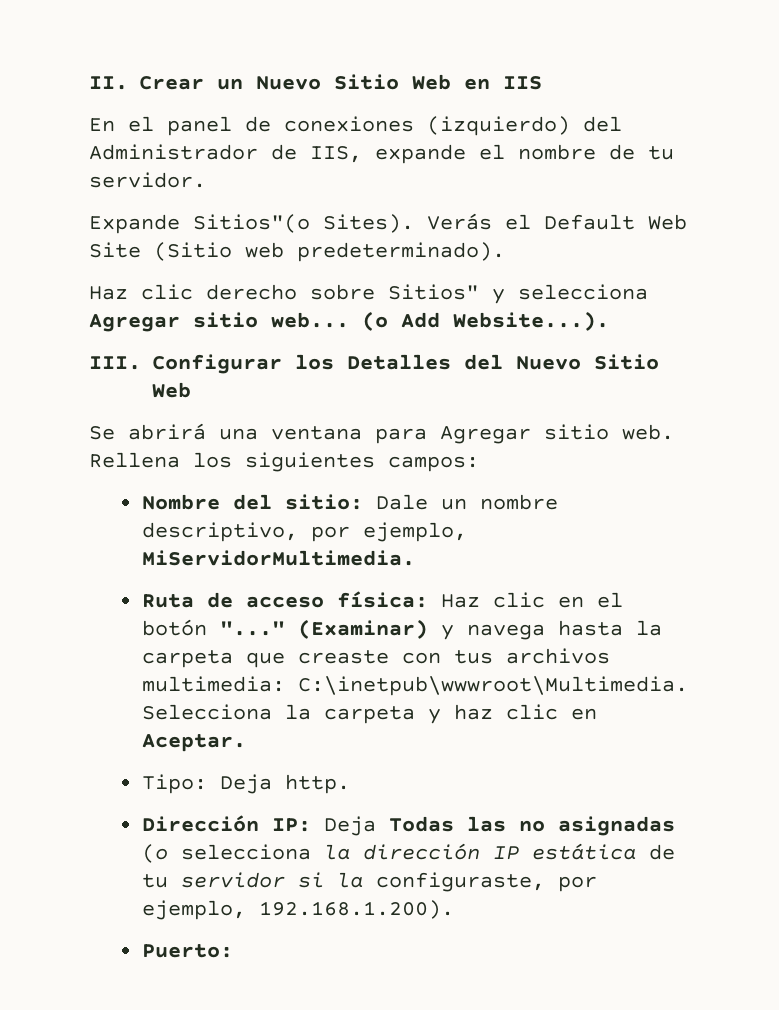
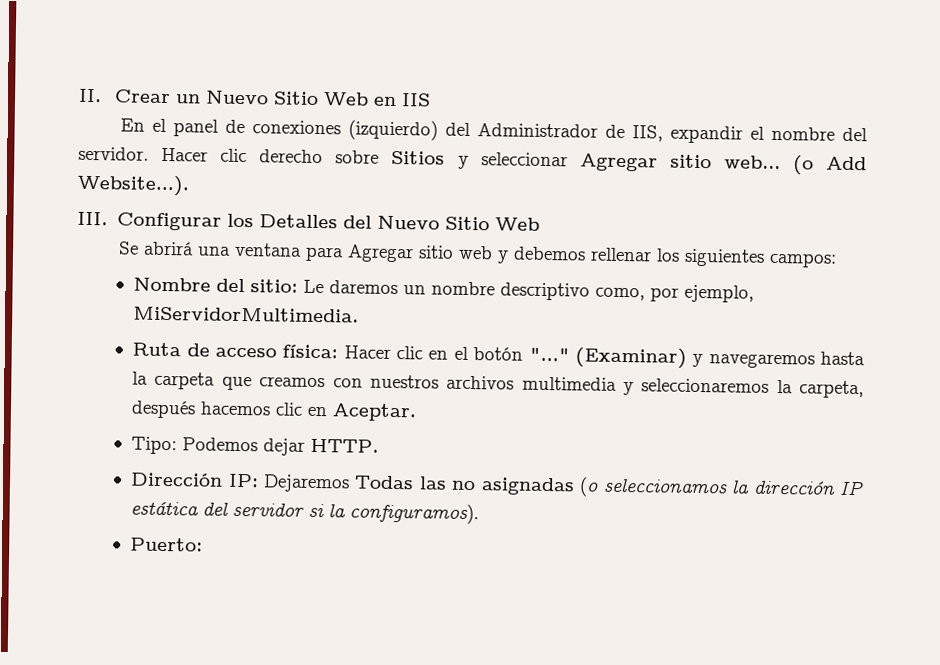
- En el panel de conexiones (izquierdo) del Administrador de IIS, expande el nombre de tu servidor.
- Expande Sitios"(o Sites). Verás el Default Web Site (Sitio web predeterminado).
- Haz clic derecho sobre Sitios" y selecciona Agregar sitio web...
+ En el panel de conexiones (izquierdo) del Administrador de IIS, expandir el nombre del servidor. Hacer clic derecho sobre Sitios y seleccionar Agregar sitio web...
- Se abrirá una ventana para Agregar sitio web. Rellena los siguientes campos:
+ Se abrirá una ventana para Agregar sitio web y debemos rellenar los siguientes campos:
- Nombre del sitio: Dale un nombre descriptivo, por ejemplo, MiServidorMultimedia.
+ Nombre del sitio: Le daremos un nombre descriptivo como, por ejemplo, MiServidorMultimedia.
- Ruta de acceso física: Haz clic en el botón "..."
+ Ruta de acceso física: Hacer clic en el botón "..."
- (Examinar) y navega hasta la carpeta que creaste con tus archivos multimedia: C:\inetpub\wwwroot\Multimedia. Selecciona la carpeta y haz clic en Aceptar.
+ (Examinar) y navegaremos hasta la carpeta que creamos con nuestros archivos multimedia y seleccionaremos la carpeta, después hacemos clic en Aceptar.
- Tipo: Deja http.
+ Tipo: Podemos dejar HTTP.
- Dirección IP: Deja Todas las no asignadas (o selecciona la dirección IP estática de tu servidor si la configuraste, por ejemplo, 192.168.1.200).
+ Dirección IP: Dejaremos Todas las no asignadas (o seleccionamos la dirección IP estática del servidor si la configuramos).

